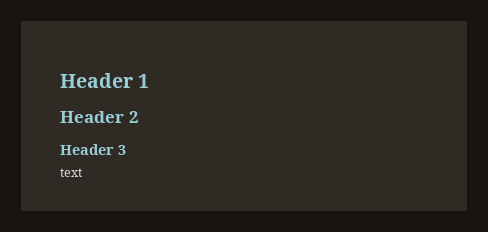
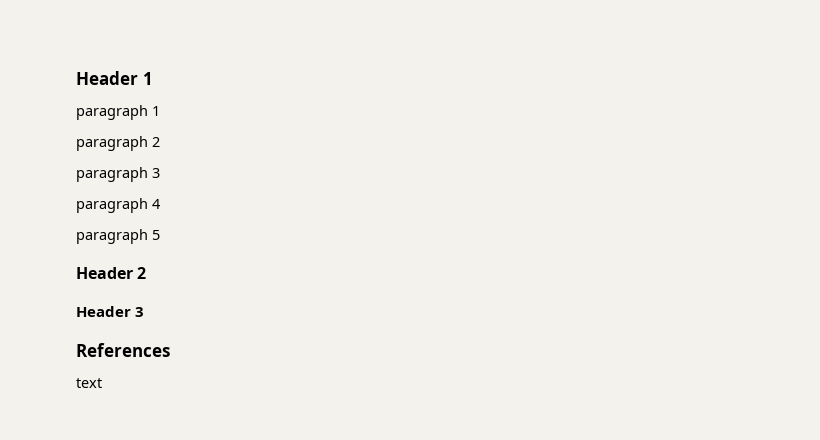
+ paragraph 1
+ paragraph 2
+ paragraph 3
+ paragraph 4
+ paragraph 5
+ References

